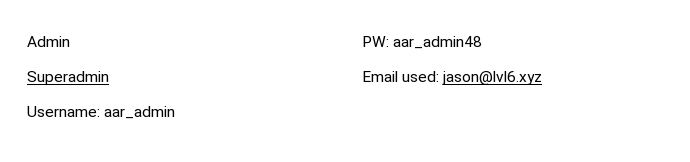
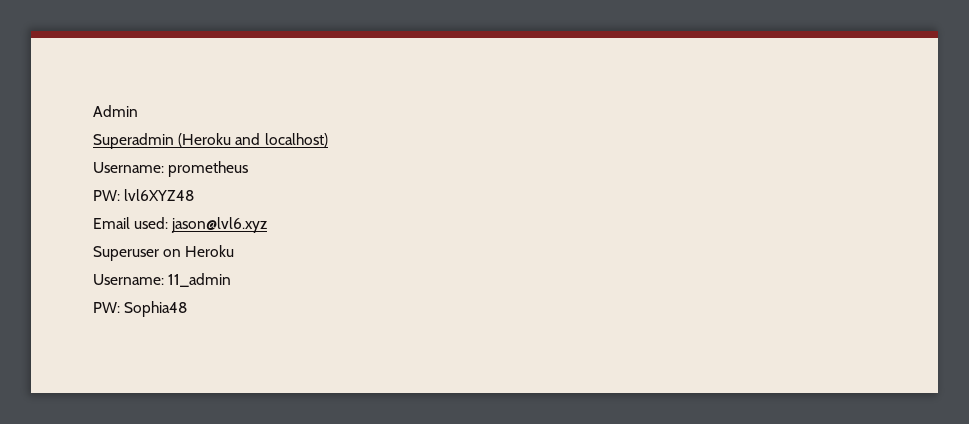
- Superadmin
- Username: aar_admin
- PW: aar_admin48
+ Superadmin (Heroku and localhost)
+ Username: prometheus
+ PW: lvl6XYZ48
+ Superuser on Heroku
+ Username: 11_admin
+ PW: Sophia48

